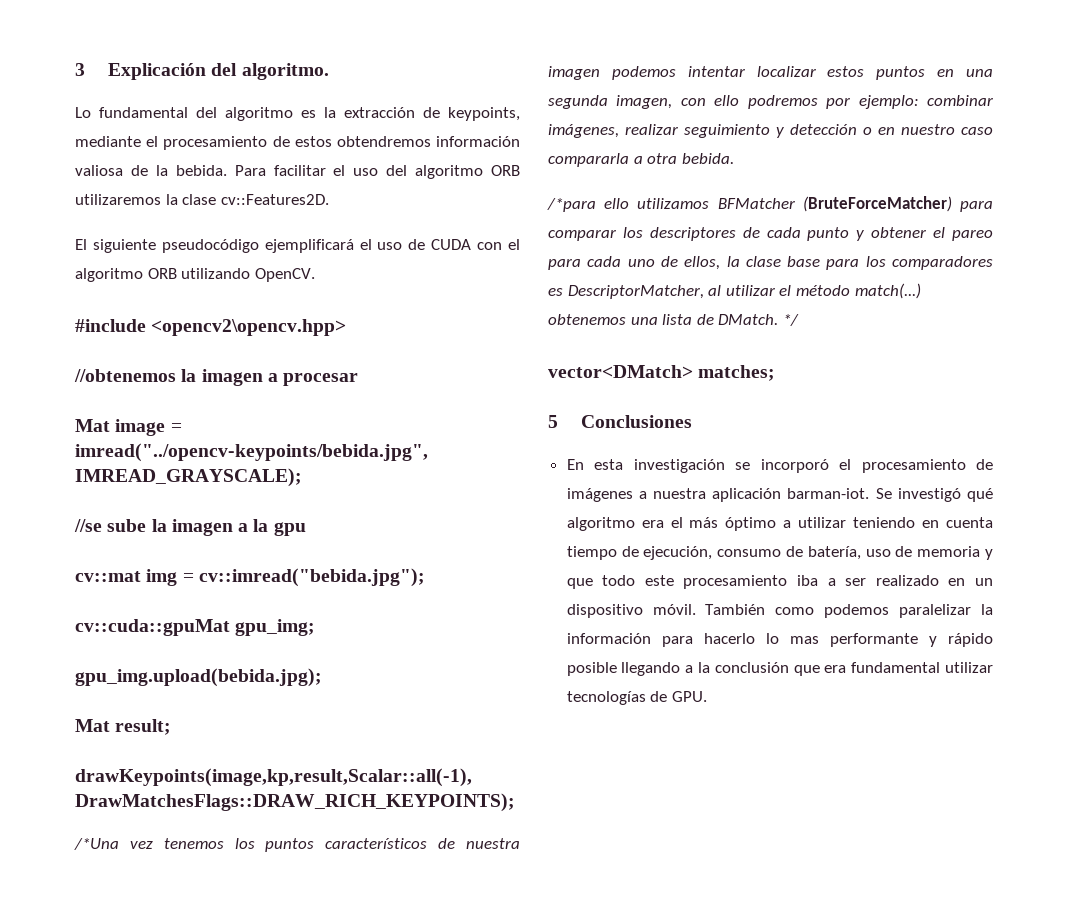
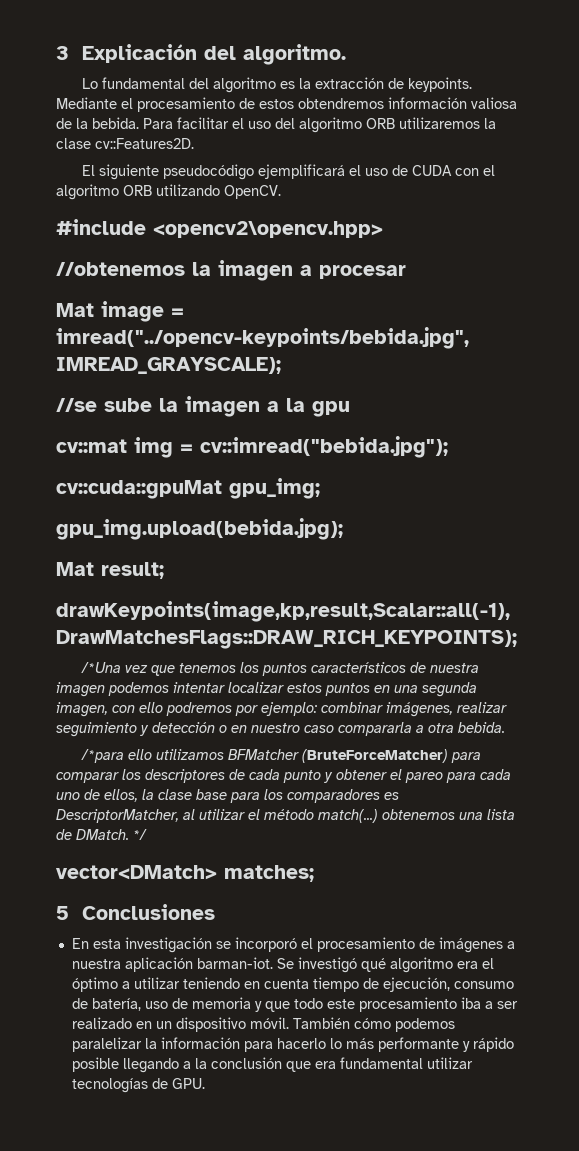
- Lo fundamental del algoritmo es la extracción de keypoints, mediante el procesamiento de estos obtendremos información valiosa de la bebida.
+ Lo fundamental del algoritmo es la extracción de keypoints. Mediante el procesamiento de estos obtendremos información valiosa de la bebida.
- /*Una vez tenemos los puntos característicos de nuestra imagen podemos intentar localizar estos puntos en una segunda imagen, con ello podremos por ejemplo: combinar imágenes, realizar seguimiento y detección o en nuestro caso compararla a otra bebida.
+ /*Una vez que tenemos los puntos característicos de nuestra imagen podemos intentar localizar estos puntos en una segunda imagen, con ello podremos por ejemplo: combinar imágenes, realizar seguimiento y detección o en nuestro caso compararla a otra bebida.
- Se investigó qué algoritmo era el más óptimo a utilizar teniendo en cuenta tiempo de ejecución, consumo de batería, uso de memoria y que todo este procesamiento iba a ser realizado en un dispositivo móvil.
+ Se investigó qué algoritmo era el óptimo a utilizar teniendo en cuenta tiempo de ejecución, consumo de batería, uso de memoria y que todo este procesamiento iba a ser realizado en un dispositivo móvil.
- También como podemos paralelizar la información para hacerlo lo mas performante y rápido posible llegando a la conclusión que era fundamental utilizar tecnologías de GPU.
+ También cómo podemos paralelizar la información para hacerlo lo más performante y rápido posible llegando a la conclusión que era fundamental utilizar tecnologías de GPU.

